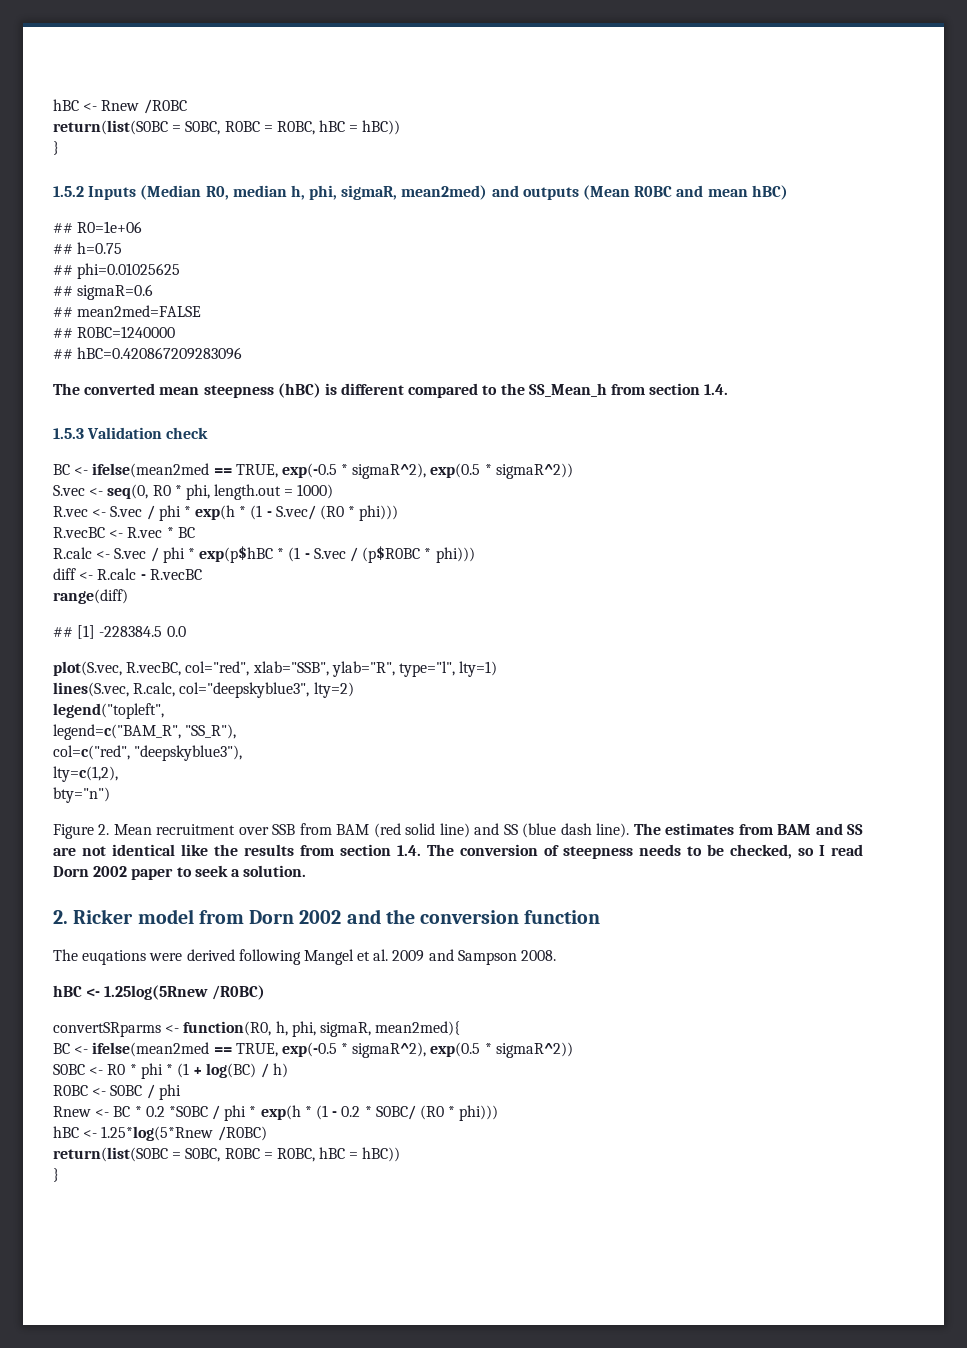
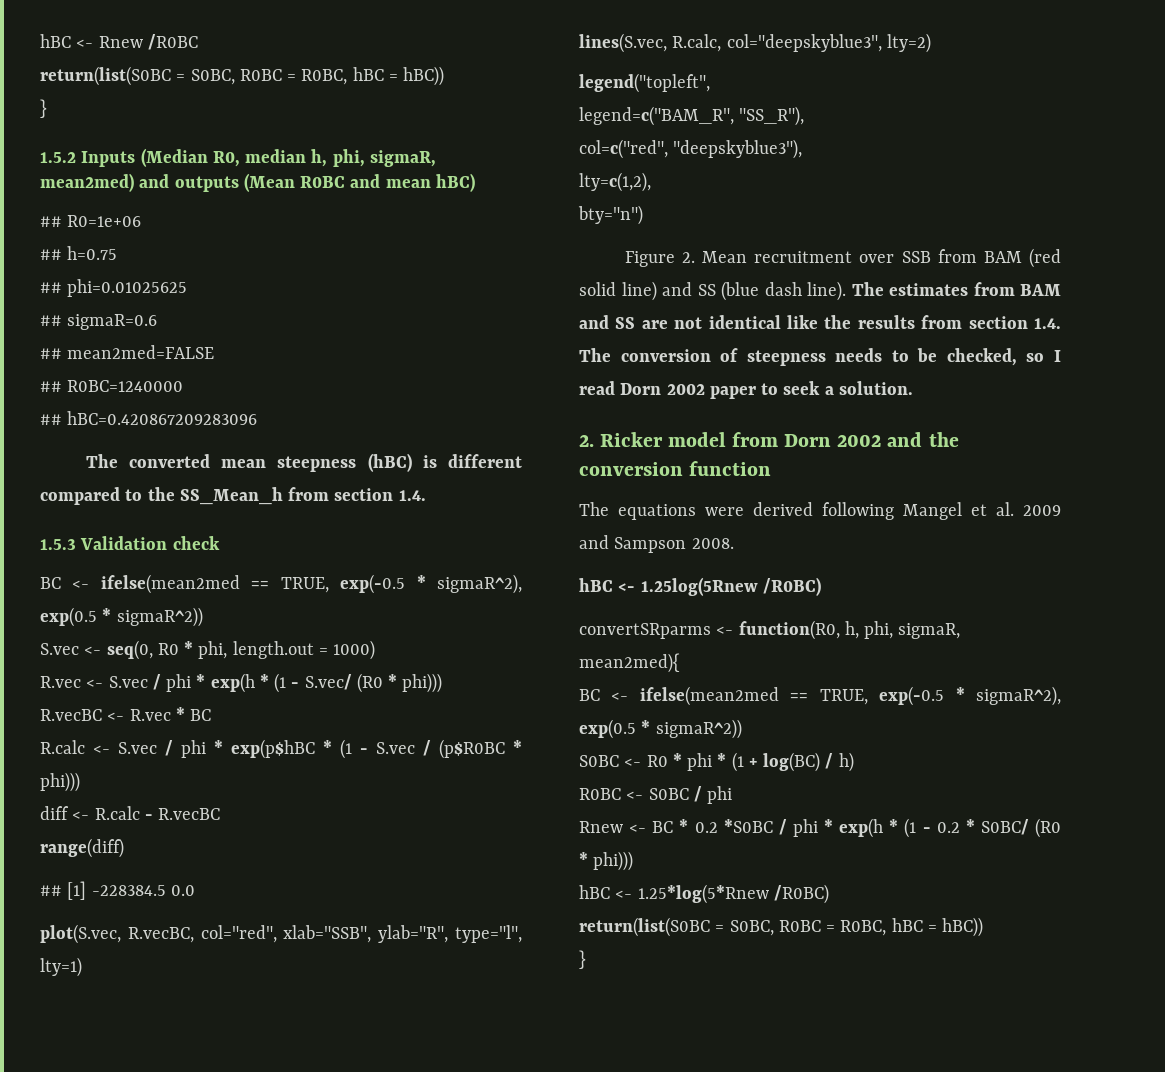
- The euqations were derived following Mangel et al. 2009 and Sampson 2008.
+ The equations were derived following Mangel et al. 2009 and Sampson 2008.

